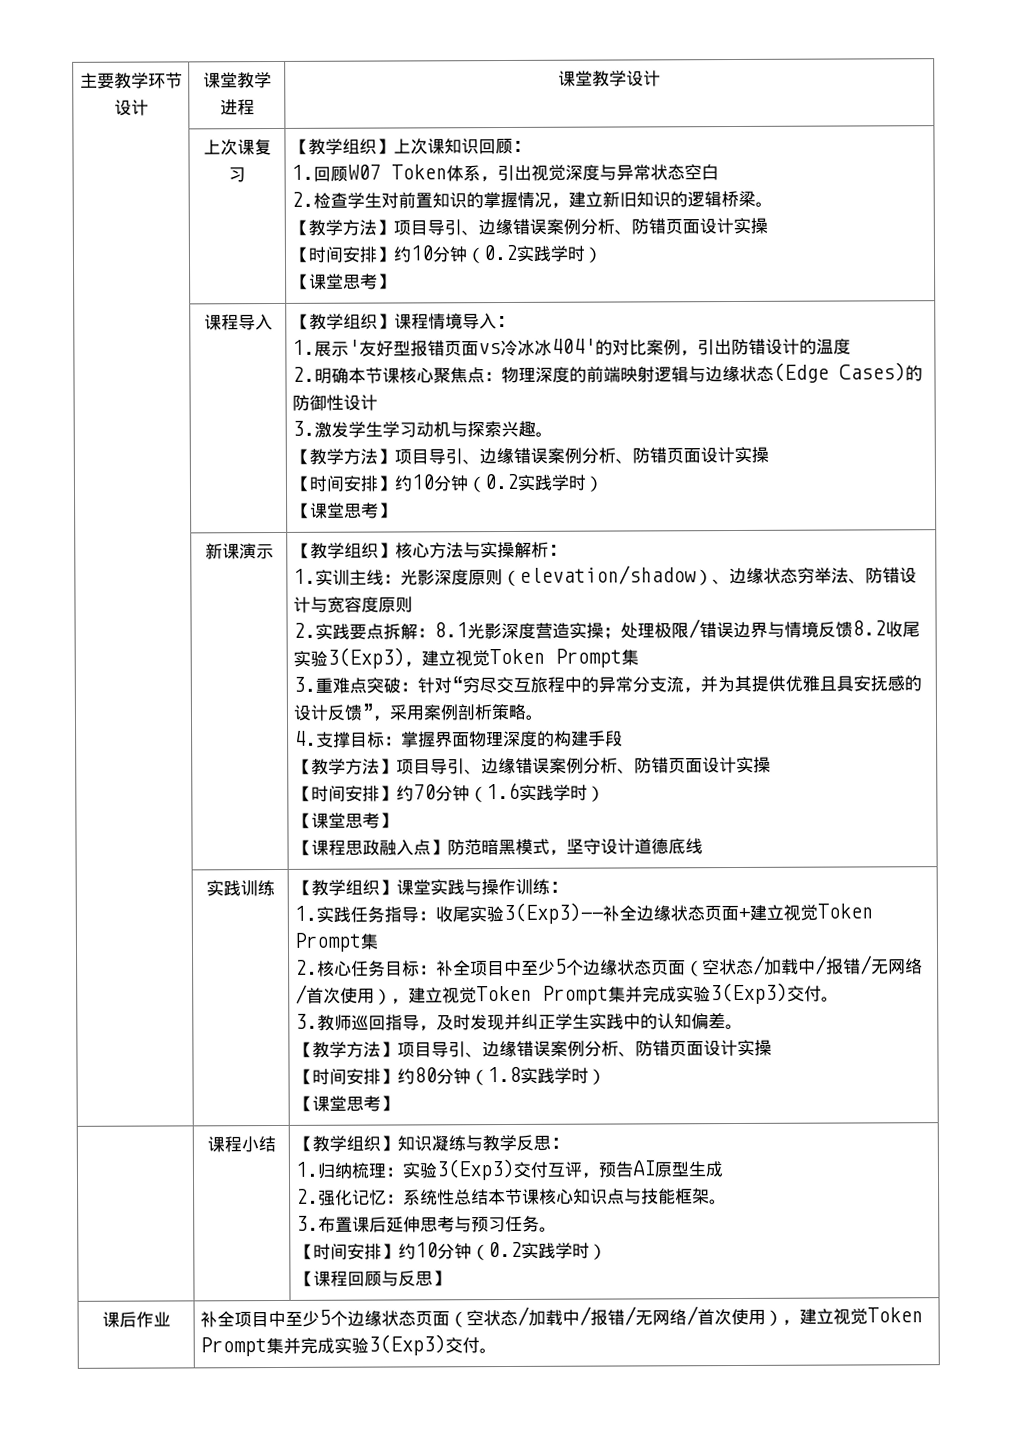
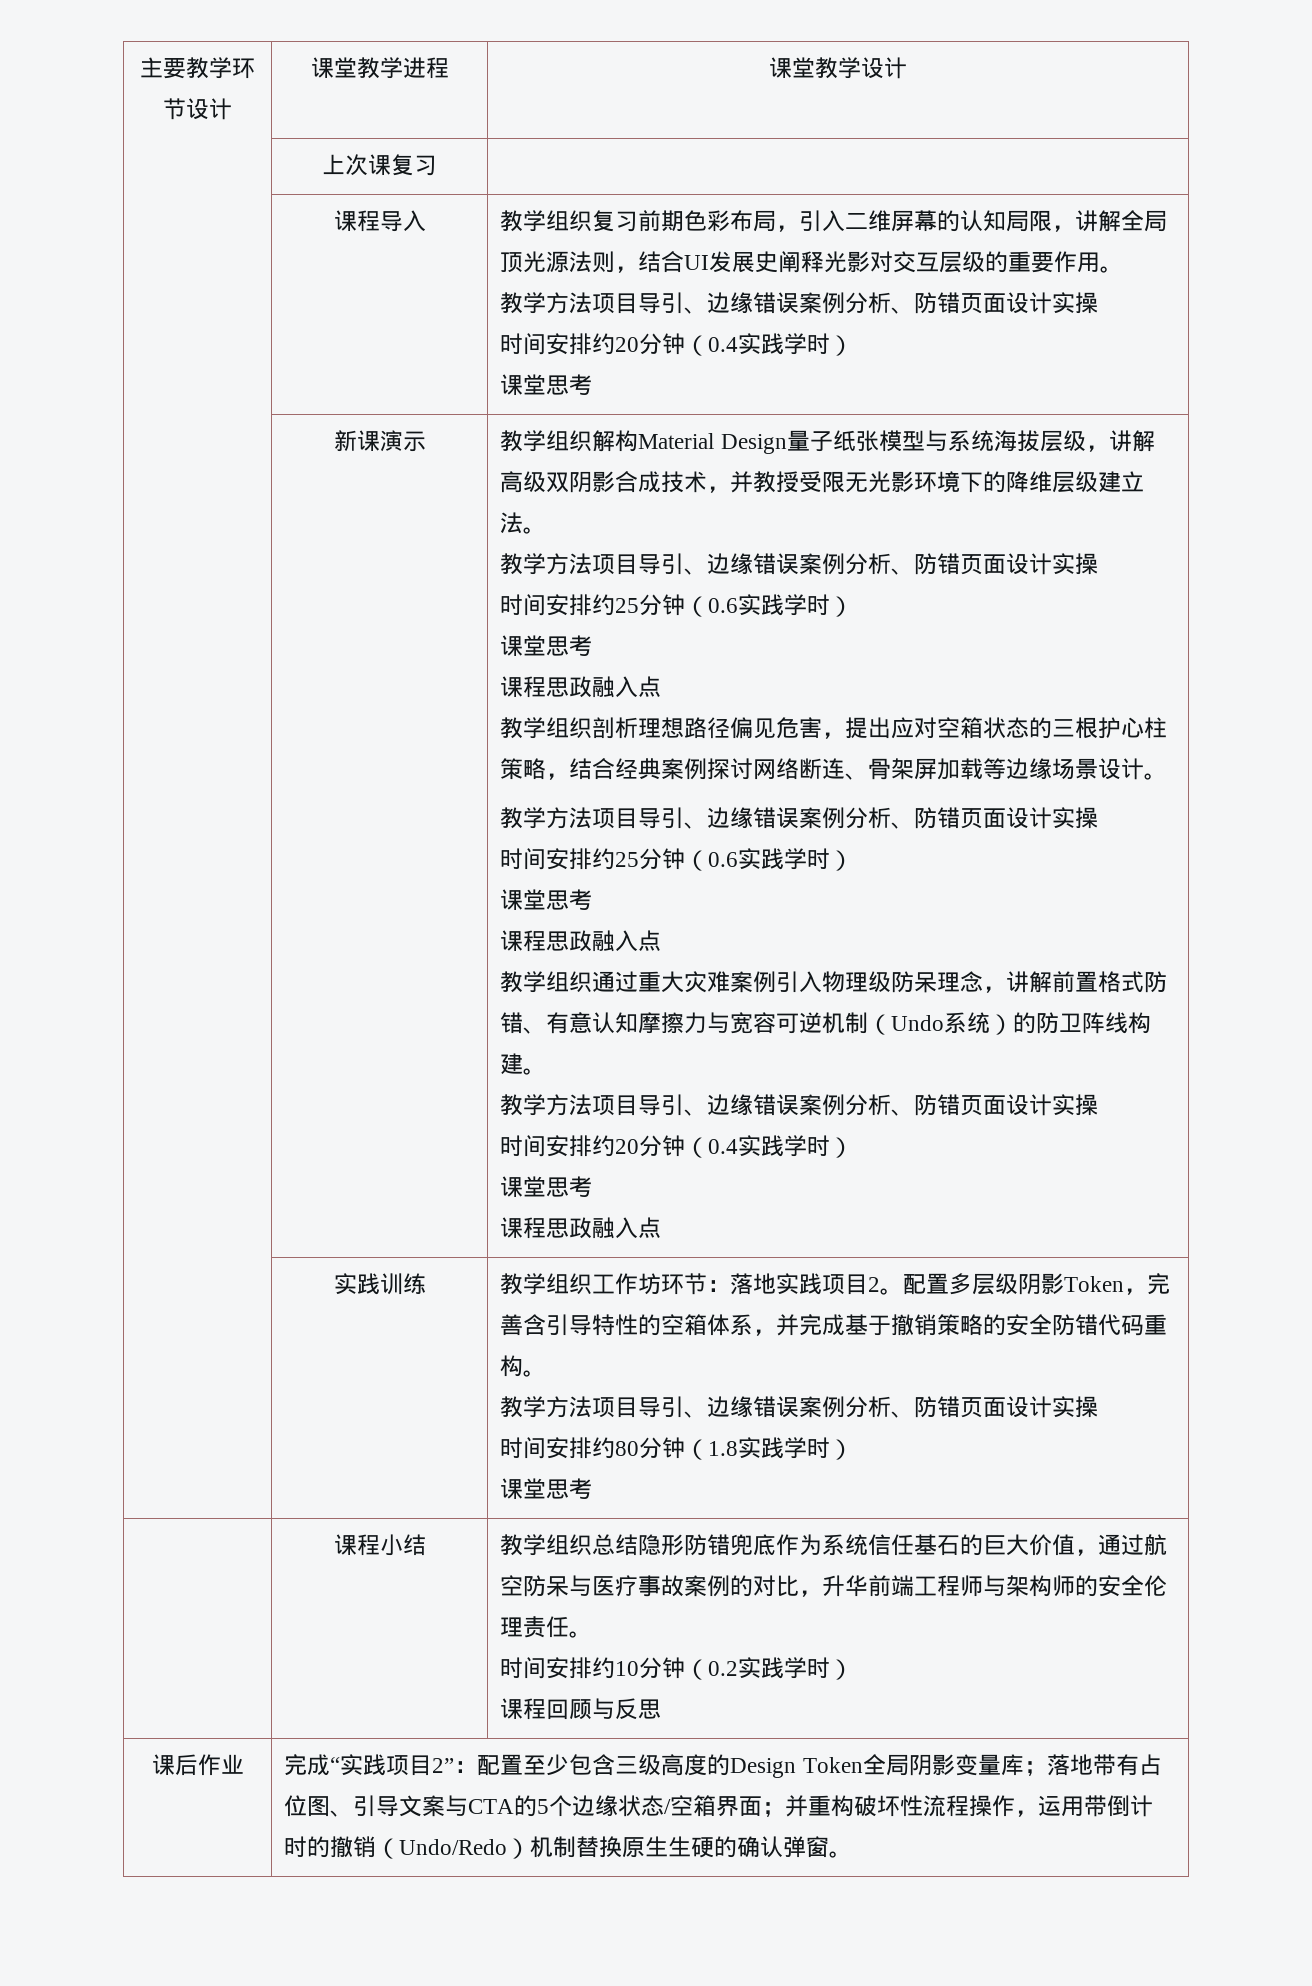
- 【教学组织】上次课知识回顾:
- 1.回顾W07 Token体系，引出视觉深度与异常状态空白
- 2.检查学生对前置知识的掌握情况，建立新旧知识的逻辑桥梁。
- 【教学方法】项目导引、边缘错误案例分析、防错页面设计实操
- 【时间安排】约10分钟（0.2实践学时）
- 【课堂思考】
- | 课程导入 | 【教学组织】课程情境导入:
- 1.展示'友好型报错页面vs冷冰冰404'的对比案例，引出防错设计的温度
- 2.明确本节课核心聚焦点：物理深度的前端映射逻辑与边缘状态(Edge Cases)的防御性设计
- 3.激发学生学习动机与探索兴趣。
- 【教学方法】项目导引、边缘错误案例分析、防错页面设计实操
- 【时间安排】约10分钟（0.2实践学时）
- 【课堂思考】
- | 新课演示 | 【教学组织】核心方法与实操解析:
- 1.实训主线：光影深度原则（elevation/shadow）、边缘状态穷举法、防错设计与宽容度原则
- 2.实践要点拆解：8.1光影深度营造实操；处理极限/错误边界与情境反馈8.2收尾实验3(Exp3)，建立视觉Token Prompt集
- 3.重难点突破：针对“穷尽交互旅程中的异常分支流，并为其提供优雅且具安抚感的设计反馈”，采用案例剖析策略。
- 4.支撑目标：掌握界面物理深度的构建手段
- 【教学方法】项目导引、边缘错误案例分析、防错页面设计实操
- 【时间安排】约70分钟（1.6实践学时）
- 【课堂思考】
- 【课程思政融入点】防范暗黑模式，坚守设计道德底线
- | 实践训练 | 【教学组织】课堂实践与操作训练:
- 1.实践任务指导：收尾实验3(Exp3)——补全边缘状态页面+建立视觉Token Prompt集
- 2.核心任务目标：补全项目中至少5个边缘状态页面（空状态/加载中/报错/无网络/首次使用），建立视觉Token Prompt集并完成实验3(Exp3)交付。
- 3.教师巡回指导，及时发现并纠正学生实践中的认知偏差。
- 【教学方法】项目导引、边缘错误案例分析、防错页面设计实操
- 【时间安排】约80分钟（1.8实践学时）
- 【课堂思考】
+ 课程导入 | 教学组织复习前期色彩布局，引入二维屏幕的认知局限，讲解全局顶光源法则，结合UI发展史阐释光影对交互层级的重要作用。
+ 教学方法项目导引、边缘错误案例分析、防错页面设计实操
+ 时间安排约20分钟（0.4实践学时）
+ 课堂思考
+ | 新课演示 | 教学组织解构Material Design量子纸张模型与系统海拔层级，讲解高级双阴影合成技术，并教授受限无光影环境下的降维层级建立法。
+ 教学方法项目导引、边缘错误案例分析、防错页面设计实操
+ 时间安排约25分钟（0.6实践学时）
+ 课堂思考
+ 课程思政融入点
+ 教学组织剖析理想路径偏见危害，提出应对空箱状态的三根护心柱策略，结合经典案例探讨网络断连、骨架屏加载等边缘场景设计。
+ 教学方法项目导引、边缘错误案例分析、防错页面设计实操
+ 时间安排约25分钟（0.6实践学时）
+ 课堂思考
+ 课程思政融入点
+ 教学组织通过重大灾难案例引入物理级防呆理念，讲解前置格式防错、有意认知摩擦力与宽容可逆机制（Undo系统）的防卫阵线构建。
+ 教学方法项目导引、边缘错误案例分析、防错页面设计实操
+ 时间安排约20分钟（0.4实践学时）
+ 课堂思考
+ 课程思政融入点
+ | 实践训练 | 教学组织工作坊环节：落地实践项目2。配置多层级阴影Token，完善含引导特性的空箱体系，并完成基于撤销策略的安全防错代码重构。
+ 教学方法项目导引、边缘错误案例分析、防错页面设计实操
+ 时间安排约80分钟（1.8实践学时）
+ 课堂思考
- 【教学组织】知识凝练与教学反思:
- 1.归纳梳理：实验3(Exp3)交付互评，预告AI原型生成
- 2.强化记忆：系统性总结本节课核心知识点与技能框架。
- 3.布置课后延伸思考与预习任务。
- 【时间安排】约10分钟（0.2实践学时）
- 【课程回顾与反思】
+ 教学组织总结隐形防错兜底作为系统信任基石的巨大价值，通过航空防呆与医疗事故案例的对比，升华前端工程师与架构师的安全伦理责任。
+ 时间安排约10分钟（0.2实践学时）
+ 课程回顾与反思
- 课后作业 | 补全项目中至少5个边缘状态页面（空状态/加载中/报错/无网络/首次使用），建立视觉Token Prompt集并完成实验3(Exp3)交付。
+ 课后作业 | 完成“实践项目2”：配置至少包含三级高度的Design Token全局阴影变量库；落地带有占位图、引导文案与CTA的5个边缘状态/空箱界面；并重构破坏性流程操作，运用带倒计时的撤销（Undo/Redo）机制替换原生生硬的确认弹窗。

